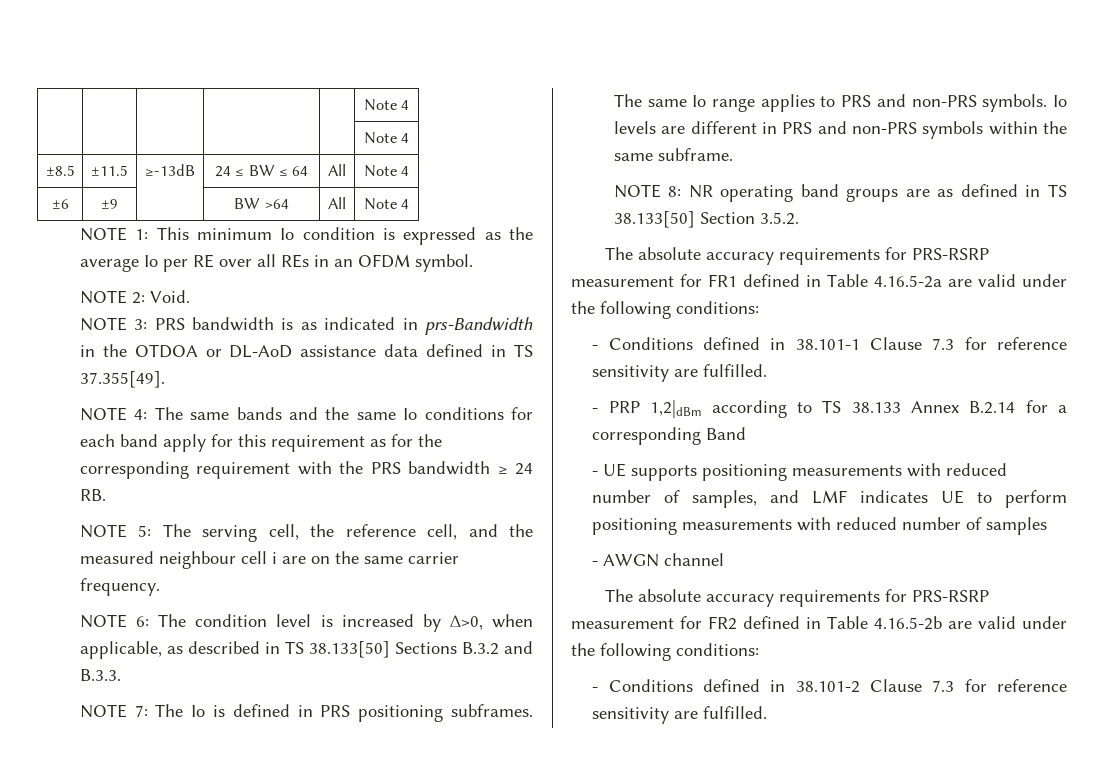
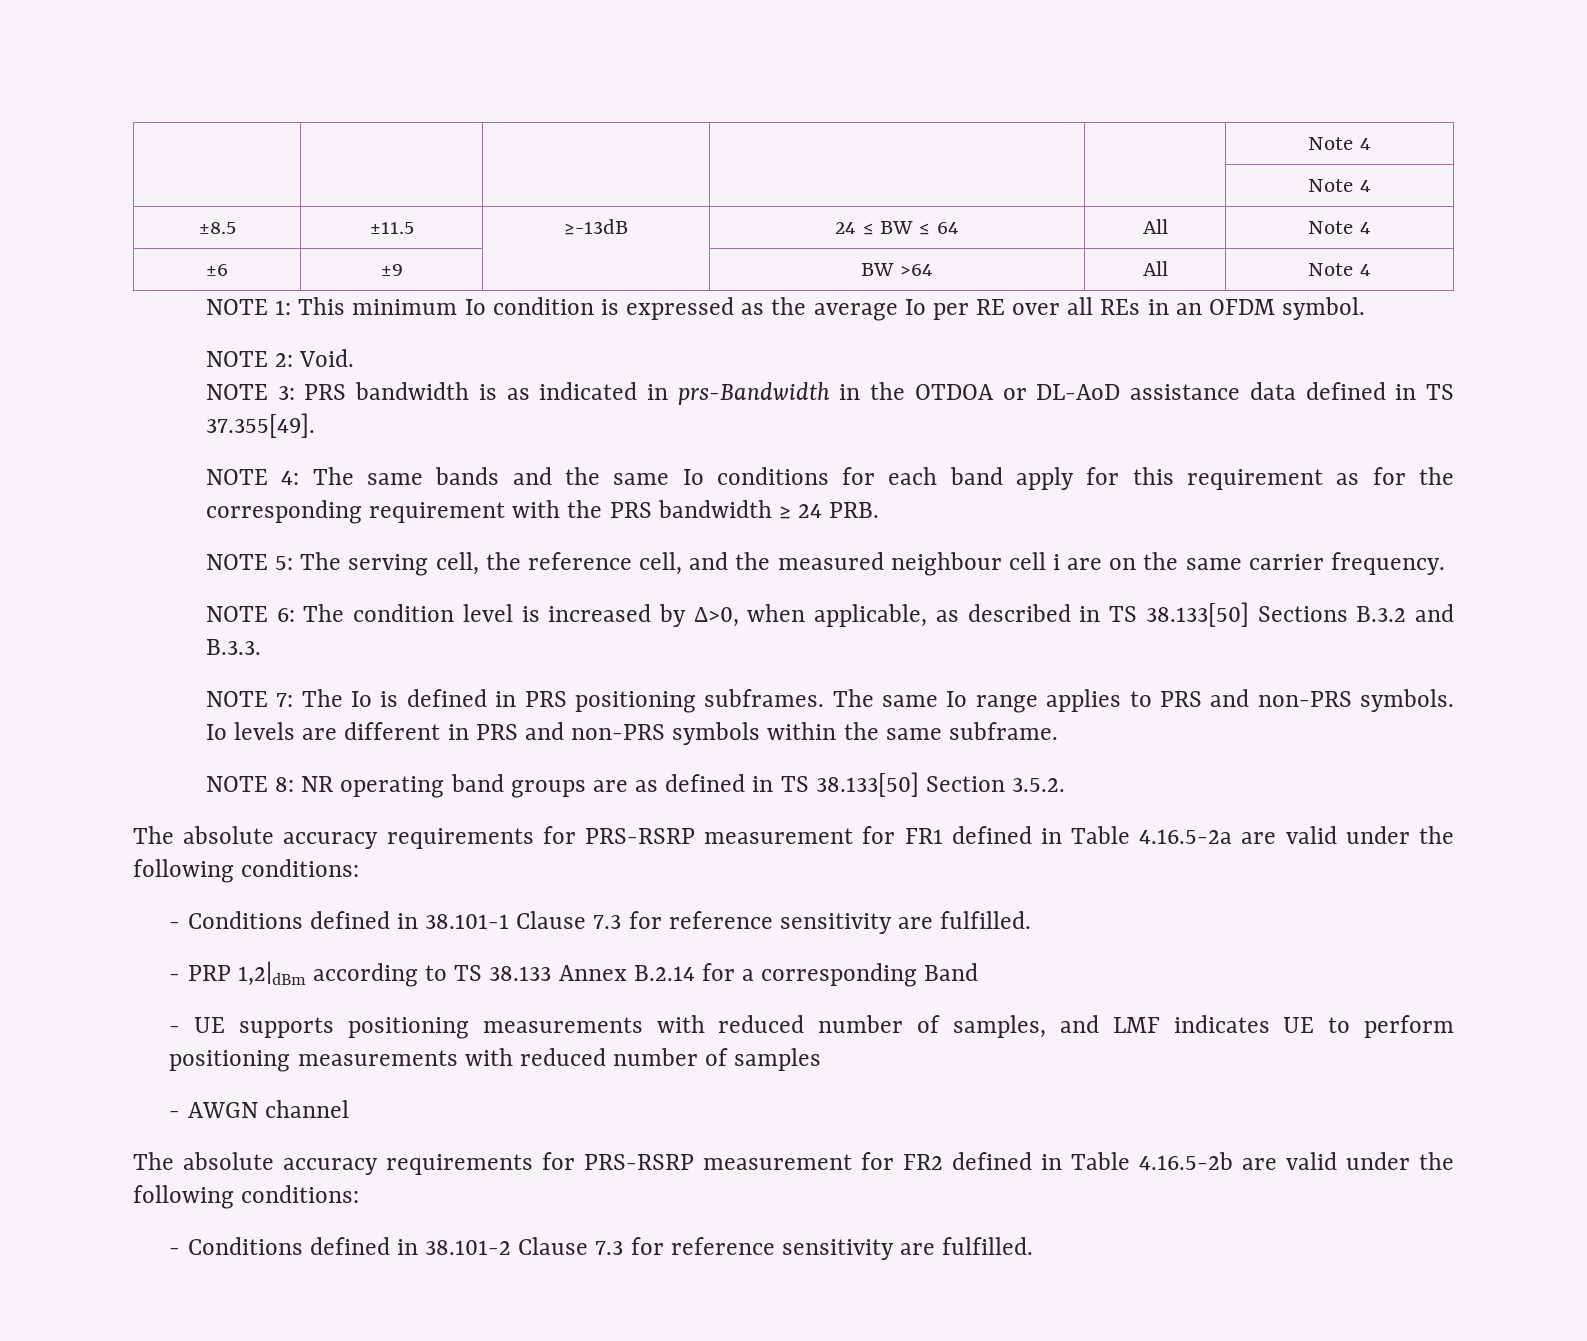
- NOTE 4: The same bands and the same Io conditions for each band apply for this requirement as for the corresponding requirement with the PRS bandwidth ≥ 24 RB.
+ NOTE 4: The same bands and the same Io conditions for each band apply for this requirement as for the corresponding requirement with the PRS bandwidth ≥ 24 PRB.

